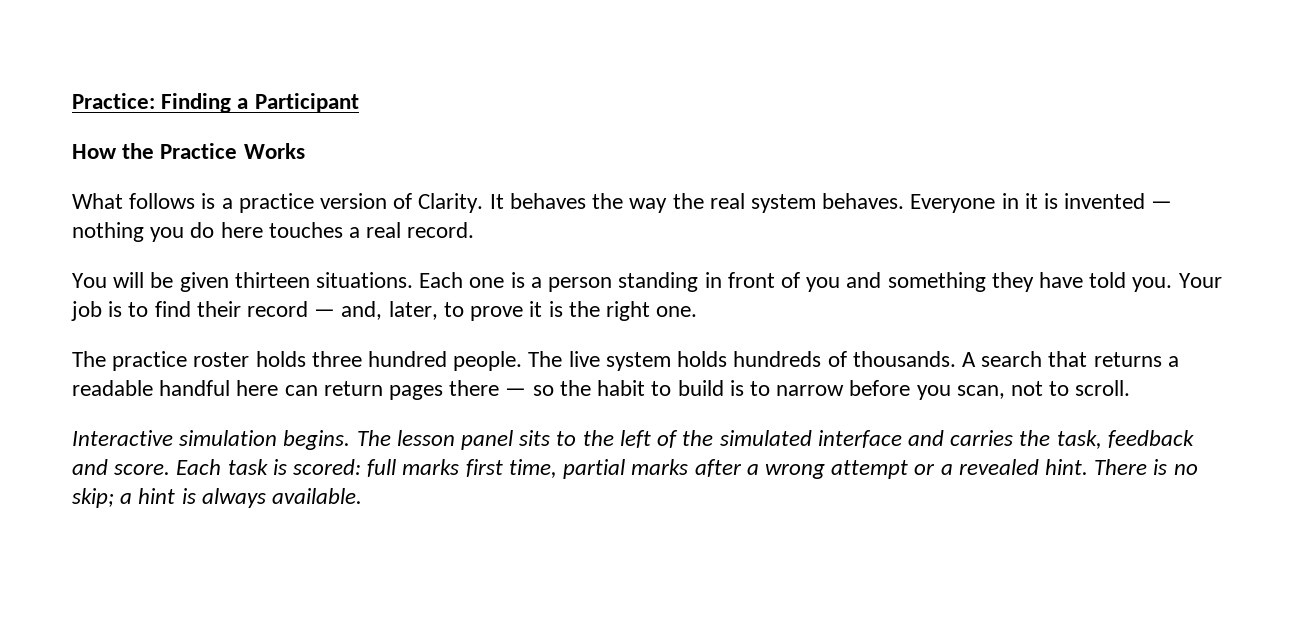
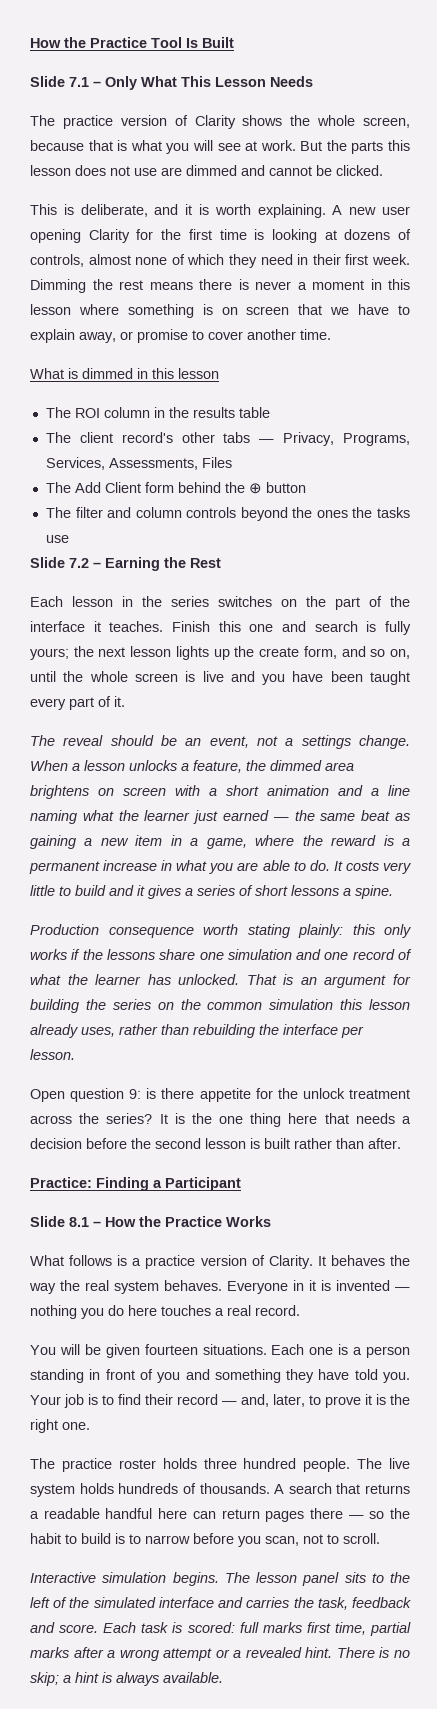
+ How the Practice Tool Is Built
+ Slide 7.1 – Only What This Lesson Needs
+ The practice version of Clarity shows the whole screen, because that is what you will see at work. But the parts this lesson does not use are dimmed and cannot be clicked.
+ This is deliberate, and it is worth explaining. A new user opening Clarity for the first time is looking at dozens of controls, almost none of which they need in their first week. Dimming the rest means there is never a moment in this lesson where something is on screen that we have to explain away, or promise to cover another time.
+ What is dimmed in this lesson
+ The ROI column in the results table
+ The client record's other tabs — Privacy, Programs, Services, Assessments, Files
+ The Add Client form behind the ⊕ button
+ The filter and column controls beyond the ones the tasks use
+ Slide 7.2 – Earning the Rest
+ Each lesson in the series switches on the part of the interface it teaches. Finish this one and search is fully yours; the next lesson lights up the create form, and so on, until the whole screen is live and you have been taught every part of it.
+ The reveal should be an event, not a settings change. When a lesson unlocks a feature, the dimmed area brightens on screen with a short animation and a line naming what the learner just earned — the same beat as gaining a new item in a game, where the reward is a permanent increase in what you are able to do. It costs very little to build and it gives a series of short lessons a spine.
+ Production consequence worth stating plainly: this only works if the lessons share one simulation and one record of what the learner has unlocked. That is an argument for building the series on the common simulation this lesson already uses, rather than rebuilding the interface per lesson.
+ Open question 9: is there appetite for the unlock treatment across the series? It is the one thing here that needs a decision before the second lesson is built rather than after.
- How the Practice Works
+ Slide 8.1 – How the Practice Works
- You will be given thirteen situations.
+ You will be given fourteen situations.

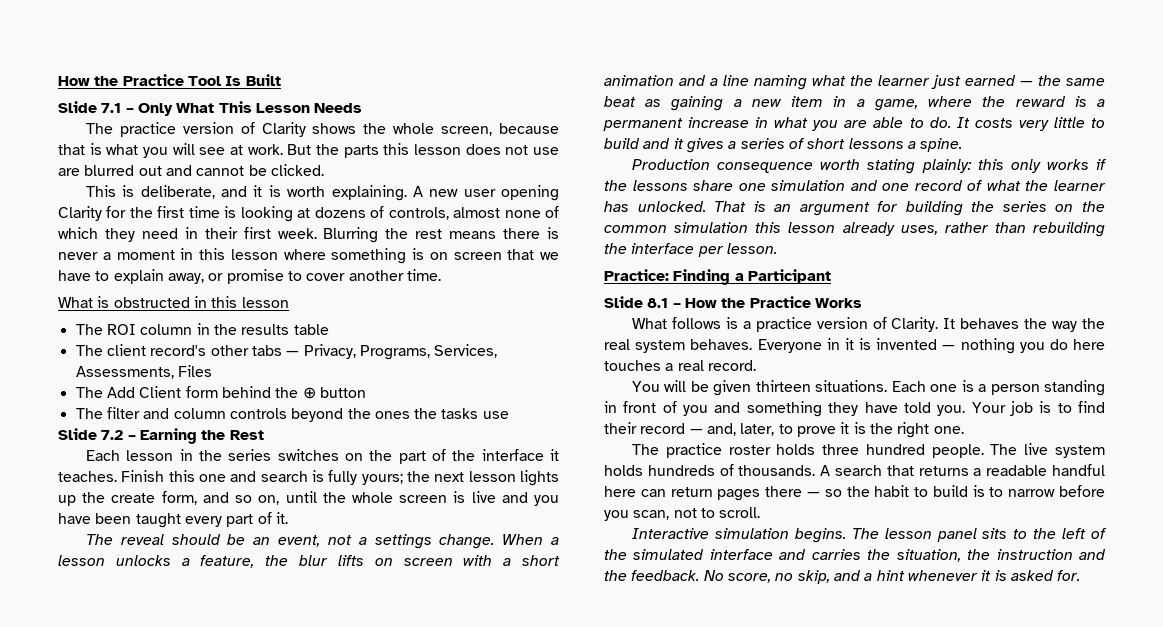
- But the parts this lesson does not use are dimmed and cannot be clicked.
+ But the parts this lesson does not use are blurred out and cannot be clicked.
- Dimming the rest means there is never a moment in this lesson where something is on screen that we have to explain away, or promise to cover another time.
+ Blurring the rest means there is never a moment in this lesson where something is on screen that we have to explain away, or promise to cover another time.
- What is dimmed in this lesson
+ What is obstructed in this lesson
- When a lesson unlocks a feature, the dimmed area brightens on screen with a short animation and a line naming what the learner just earned — the same beat as gaining a new item in a game, where the reward is a permanent increase in what you are able to do.
+ When a lesson unlocks a feature, the blur lifts on screen with a short animation and a line naming what the learner just earned — the same beat as gaining a new item in a game, where the reward is a permanent increase in what you are able to do.
- Open question 9: is there appetite for the unlock treatment across the series? It is the one thing here that needs a decision before the second lesson is built rather than after.
- You will be given fourteen situations.
+ You will be given thirteen situations.
- The lesson panel sits to the left of the simulated interface and carries the task, feedback and score. Each task is scored: full marks first time, partial marks after a wrong attempt or a revealed hint. There is no skip; a hint is always available.
+ The lesson panel sits to the left of the simulated interface and carries the situation, the instruction and the feedback. No score, no skip, and a hint whenever it is asked for.

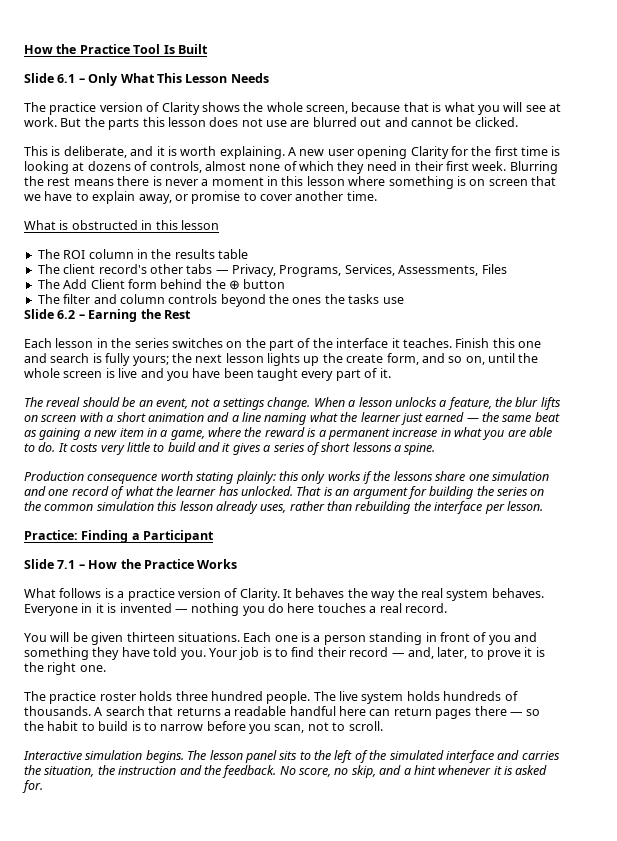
- Slide 7.1 – Only What This Lesson Needs
+ Slide 6.1 – Only What This Lesson Needs
- Slide 7.2 – Earning the Rest
+ Slide 6.2 – Earning the Rest
- Slide 8.1 – How the Practice Works
+ Slide 7.1 – How the Practice Works

